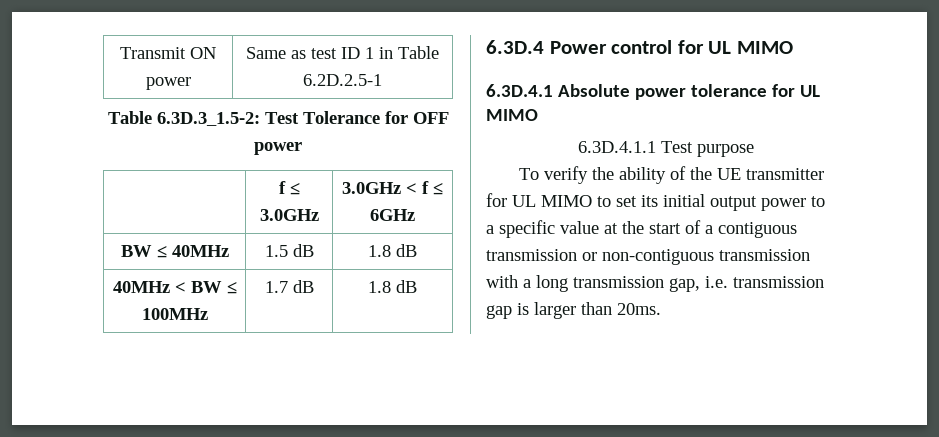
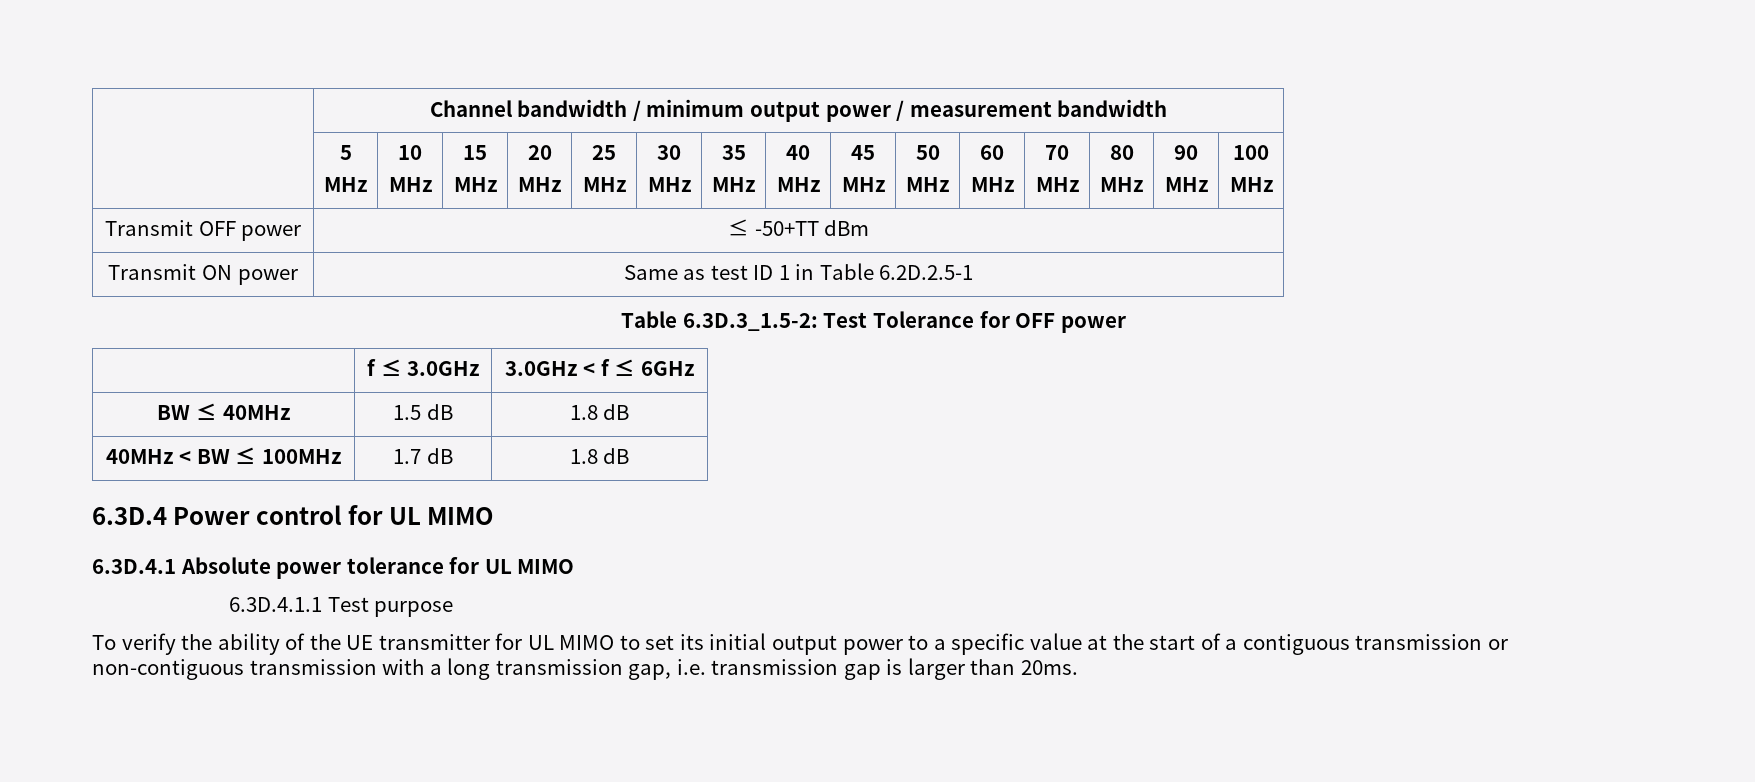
+ | Channel bandwidth / minimum output power / measurement bandwidth
+ | 5
+ MHz | 10
+ MHz | 15
+ MHz | 20
+ MHz | 25
+ MHz | 30
+ MHz | 35
+ MHz | 40
+ MHz | 45
+ MHz | 50
+ MHz | 60
+ MHz | 70
+ MHz | 80
+ MHz | 90
+ MHz | 100
+ MHz
+ Transmit OFF power | ≤ -50+TT dBm

